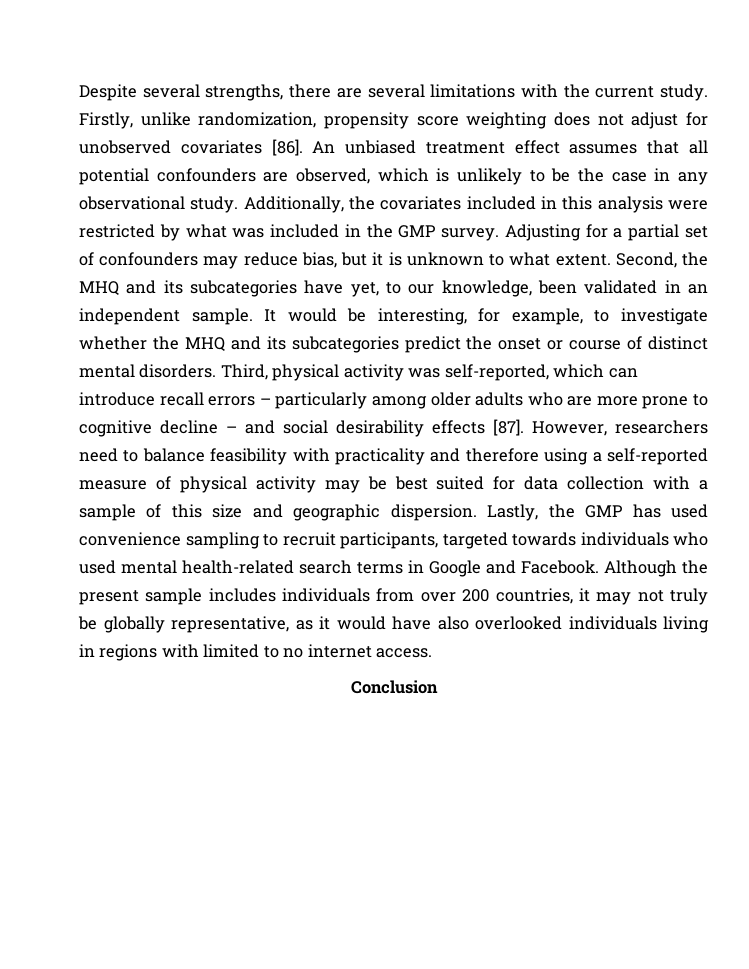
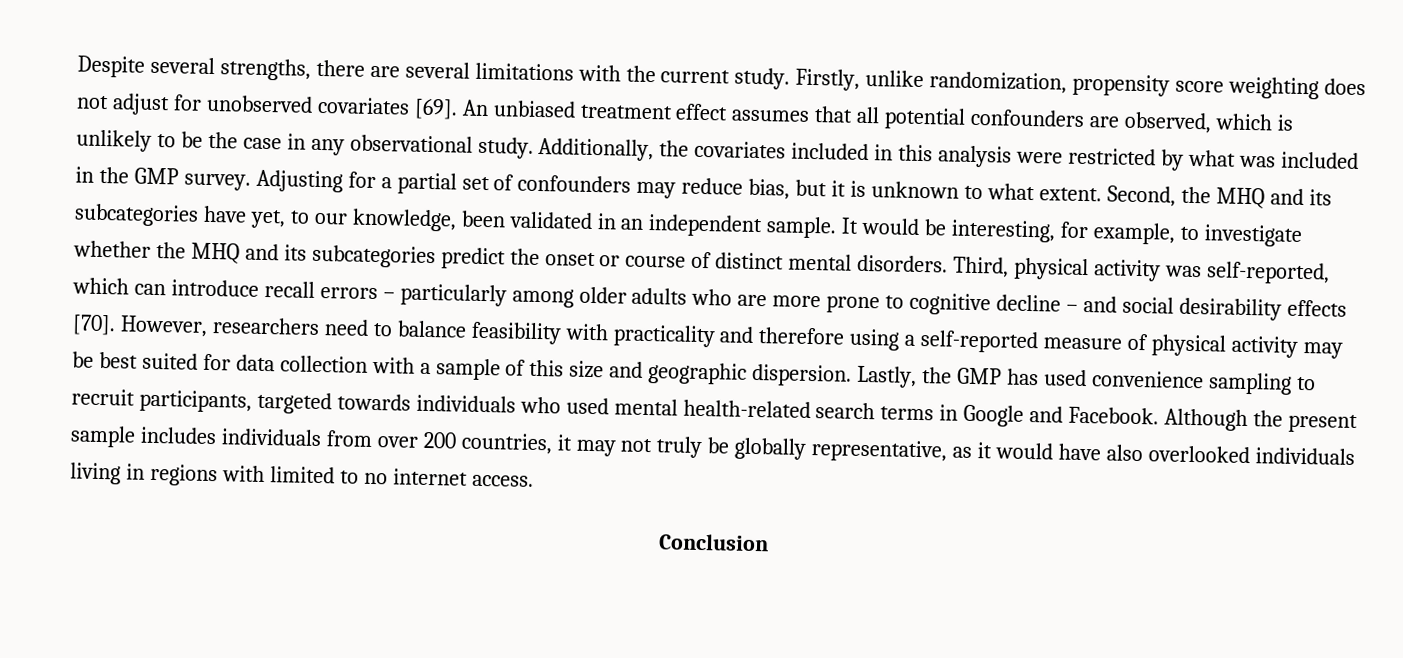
- Firstly, unlike randomization, propensity score weighting does not adjust for unobserved covariates [86].
+ Firstly, unlike randomization, propensity score weighting does not adjust for unobserved covariates [69].
- Third, physical activity was self-reported, which can introduce recall errors – particularly among older adults who are more prone to cognitive decline – and social desirability effects [87].
+ Third, physical activity was self-reported, which can introduce recall errors – particularly among older adults who are more prone to cognitive decline – and social desirability effects [70].

